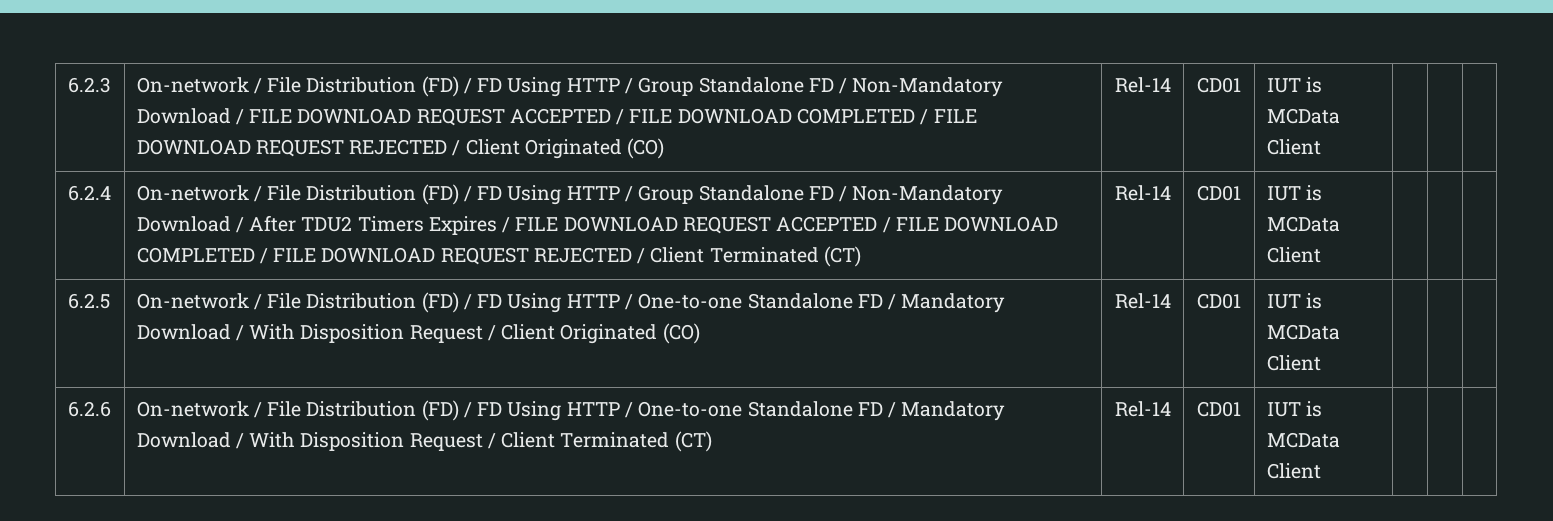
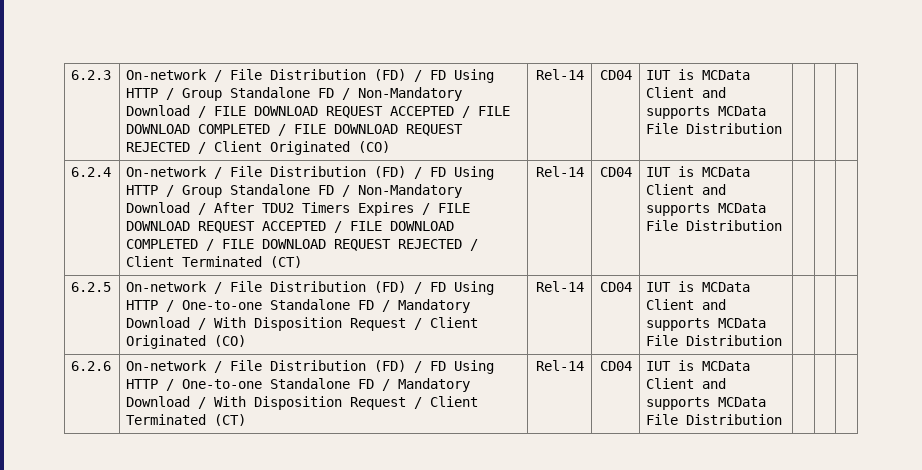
- On-network / File Distribution (FD) / FD Using HTTP / Group Standalone FD / Non-Mandatory Download / FILE DOWNLOAD REQUEST ACCEPTED / FILE DOWNLOAD COMPLETED / FILE DOWNLOAD REQUEST REJECTED / Client Originated (CO) | Rel-14 | CD01 | IUT is MCData Client
+ On-network / File Distribution (FD) / FD Using HTTP / Group Standalone FD / Non-Mandatory Download / FILE DOWNLOAD REQUEST ACCEPTED / FILE DOWNLOAD COMPLETED / FILE DOWNLOAD REQUEST REJECTED / Client Originated (CO) | Rel-14 | CD04 | IUT is MCData Client and supports MCData File Distribution
- On-network / File Distribution (FD) / FD Using HTTP / Group Standalone FD / Non-Mandatory Download / After TDU2 Timers Expires / FILE DOWNLOAD REQUEST ACCEPTED / FILE DOWNLOAD COMPLETED / FILE DOWNLOAD REQUEST REJECTED / Client Terminated (CT) | Rel-14 | CD01 | IUT is MCData Client
+ On-network / File Distribution (FD) / FD Using HTTP / Group Standalone FD / Non-Mandatory Download / After TDU2 Timers Expires / FILE DOWNLOAD REQUEST ACCEPTED / FILE DOWNLOAD COMPLETED / FILE DOWNLOAD REQUEST REJECTED / Client Terminated (CT) | Rel-14 | CD04 | IUT is MCData Client and supports MCData File Distribution
- 6.2.5 | On-network / File Distribution (FD) / FD Using HTTP / One-to-one Standalone FD / Mandatory Download / With Disposition Request / Client Originated (CO) | Rel-14 | CD01 | IUT is MCData Client | | |
+ 6.2.5 | On-network / File Distribution (FD) / FD Using HTTP / One-to-one Standalone FD / Mandatory Download / With Disposition Request / Client Originated (CO) | Rel-14 | CD04 | IUT is MCData Client and supports MCData File Distribution | | |
- 6.2.6 | On-network / File Distribution (FD) / FD Using HTTP / One-to-one Standalone FD / Mandatory Download / With Disposition Request / Client Terminated (CT) | Rel-14 | CD01 | IUT is MCData Client | | |
+ 6.2.6 | On-network / File Distribution (FD) / FD Using HTTP / One-to-one Standalone FD / Mandatory Download / With Disposition Request / Client Terminated (CT) | Rel-14 | CD04 | IUT is MCData Client and supports MCData File Distribution | | |

